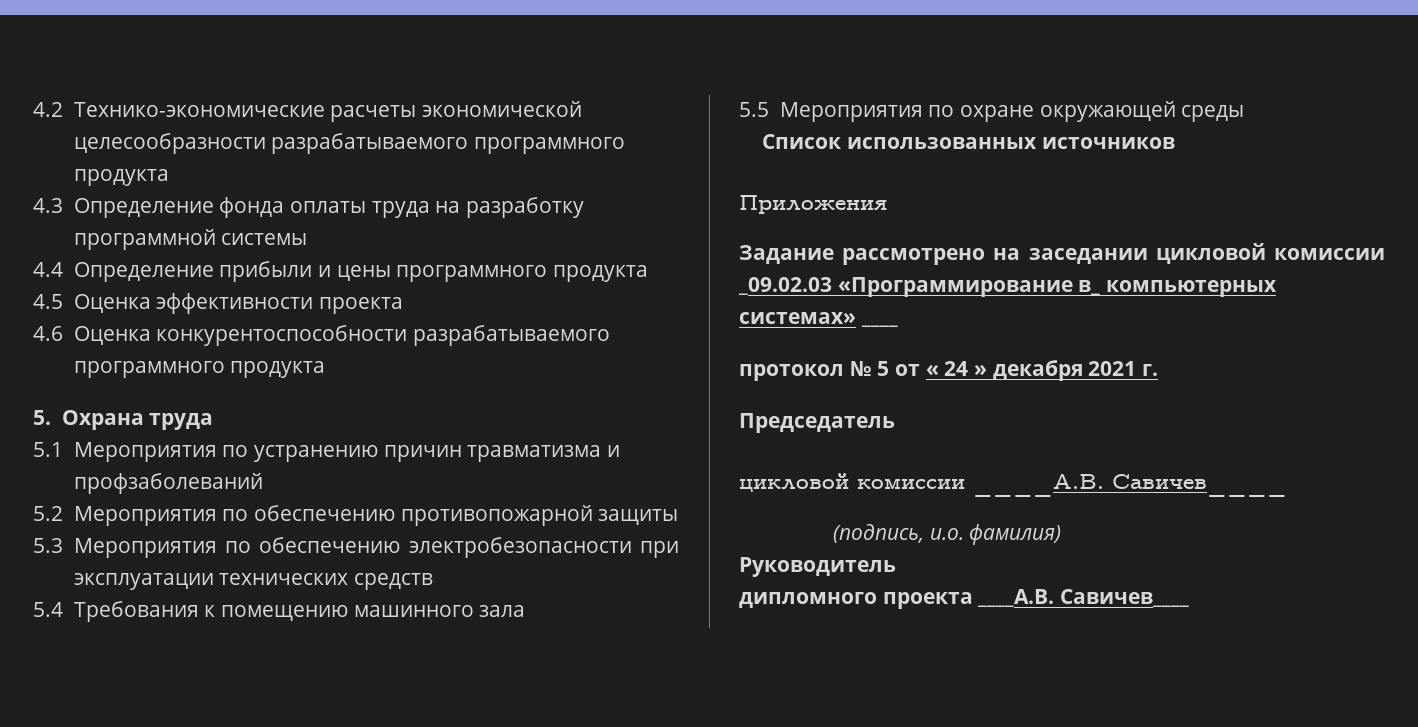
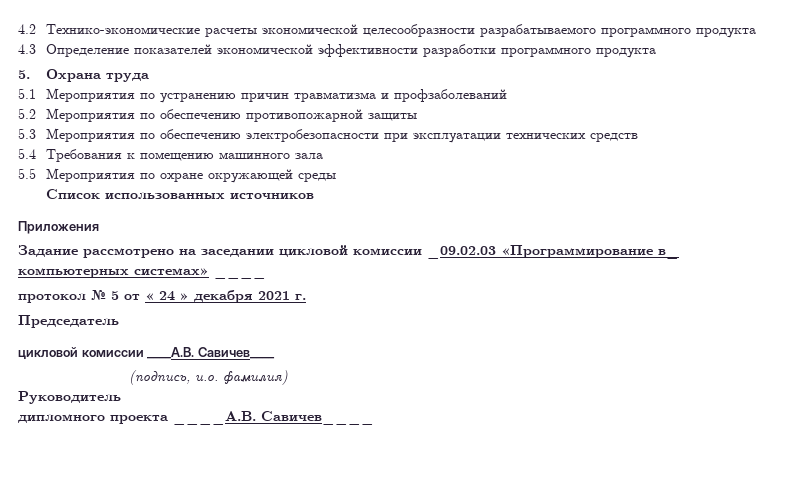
- 4.3 Определение фонда оплаты труда на разработку программной системы
- 4.4 Определение прибыли и цены программного продукта
- 4.5 Оценка эффективности проекта
- 4.6 Оценка конкурентоспособности разрабатываемого программного продукта
+ 4.3 Определение показателей экономической эффективности разработки программного продукта

